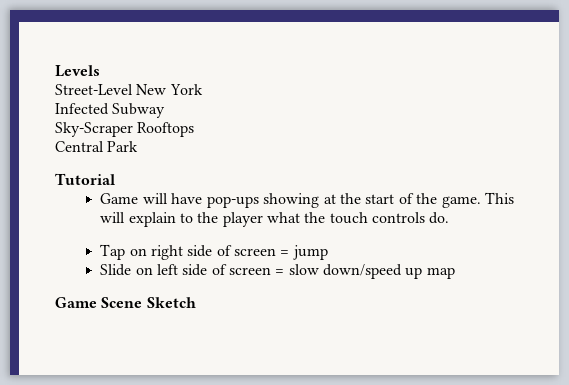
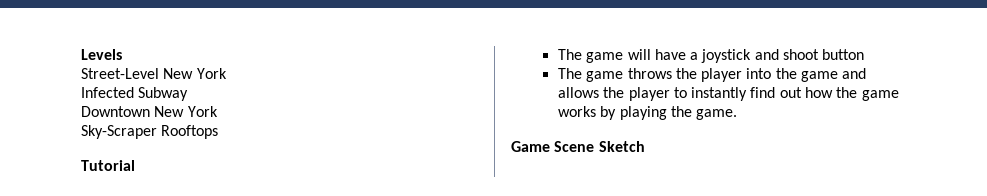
+ Downtown New York
- Central Park
- Game will have pop-ups showing at the start of the game. This will explain to the player what the touch controls do.
- Tap on right side of screen = jump
- Slide on left side of screen = slow down/speed up map
+ The game will have a joystick and shoot button
+ The game throws the player into the game and allows the player to instantly find out how the game works by playing the game.

